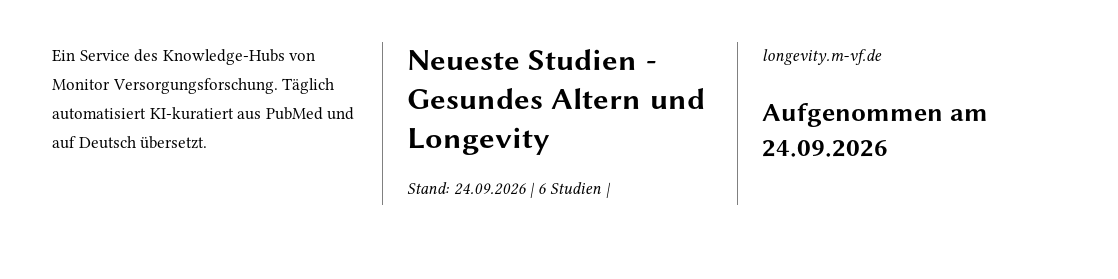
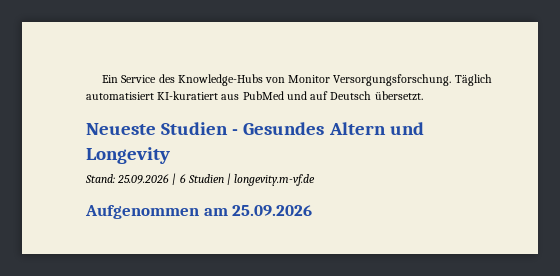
- Stand: 24.09.2026 | 6 Studien | longevity.m-vf.de
+ Stand: 25.09.2026 | 6 Studien | longevity.m-vf.de
- Aufgenommen am 24.09.2026
+ Aufgenommen am 25.09.2026

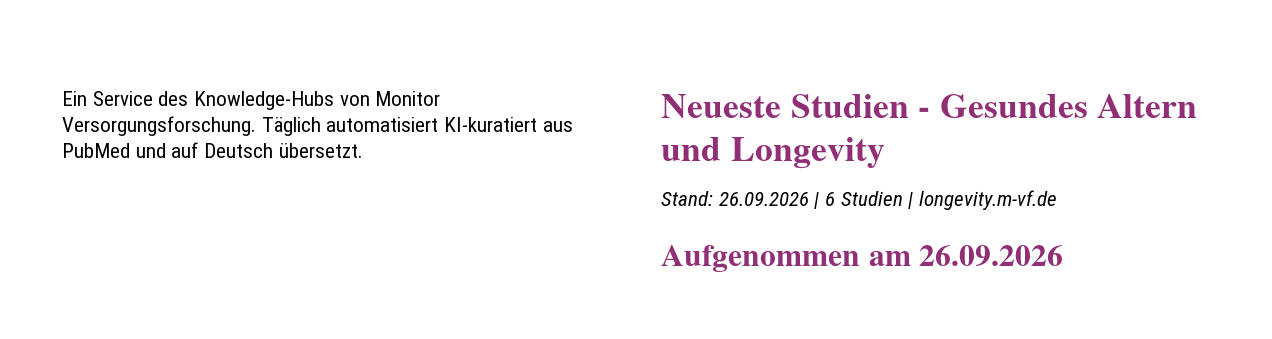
- Stand: 25.09.2026 | 6 Studien | longevity.m-vf.de
+ Stand: 26.09.2026 | 6 Studien | longevity.m-vf.de
- Aufgenommen am 25.09.2026
+ Aufgenommen am 26.09.2026

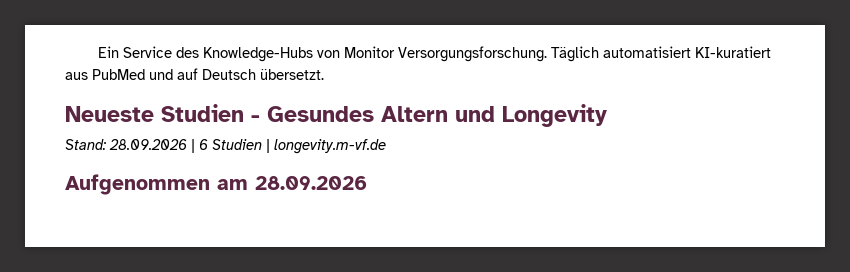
- Stand: 26.09.2026 | 6 Studien | longevity.m-vf.de
+ Stand: 28.09.2026 | 6 Studien | longevity.m-vf.de
- Aufgenommen am 26.09.2026
+ Aufgenommen am 28.09.2026

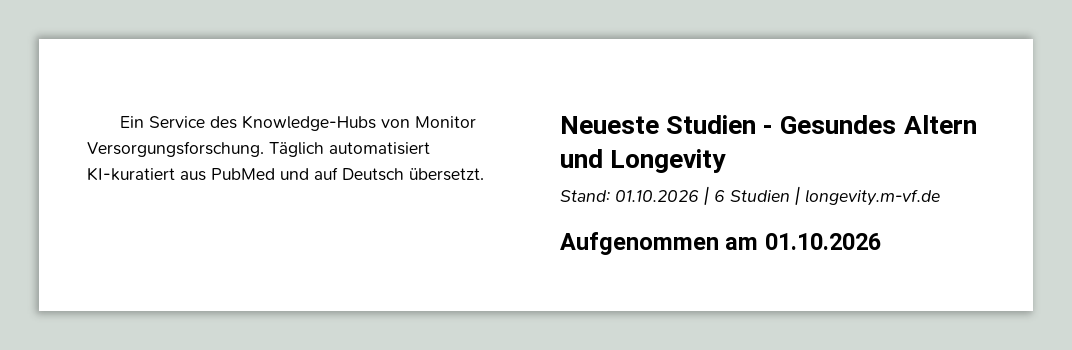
- Stand: 28.09.2026 | 6 Studien | longevity.m-vf.de
+ Stand: 01.10.2026 | 6 Studien | longevity.m-vf.de
- Aufgenommen am 28.09.2026
+ Aufgenommen am 01.10.2026

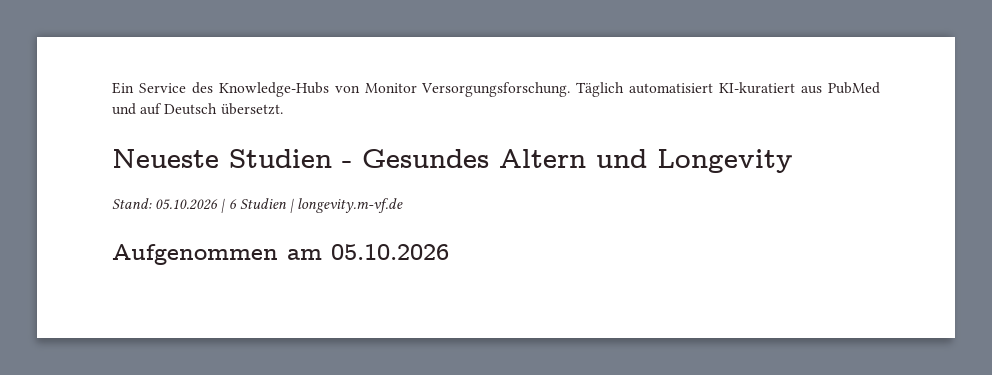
- Stand: 01.10.2026 | 6 Studien | longevity.m-vf.de
+ Stand: 05.10.2026 | 6 Studien | longevity.m-vf.de
- Aufgenommen am 01.10.2026
+ Aufgenommen am 05.10.2026

